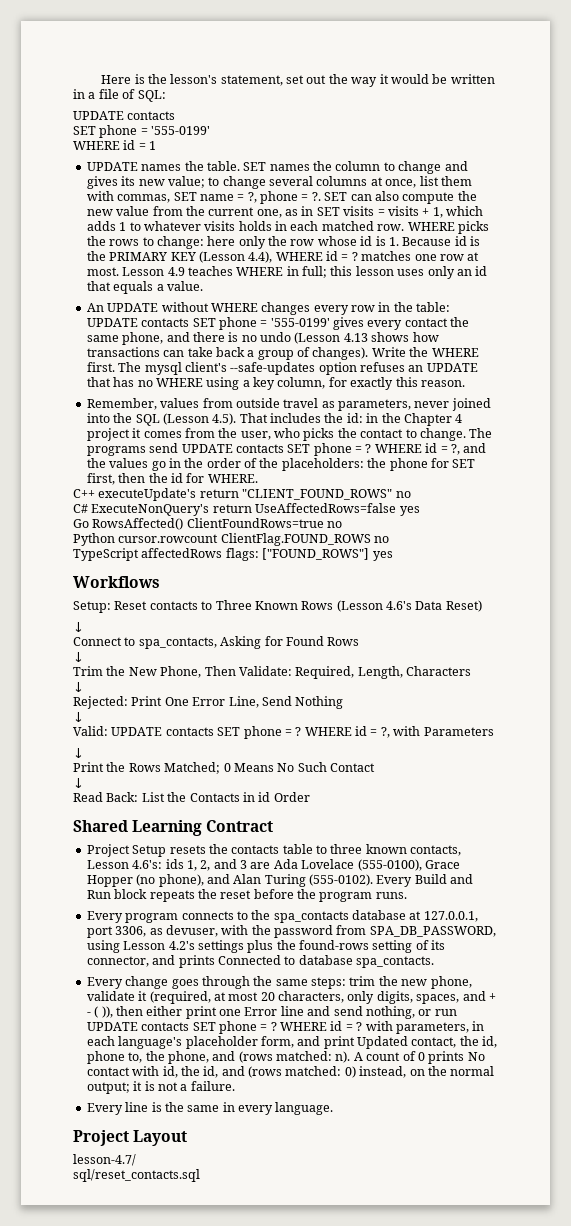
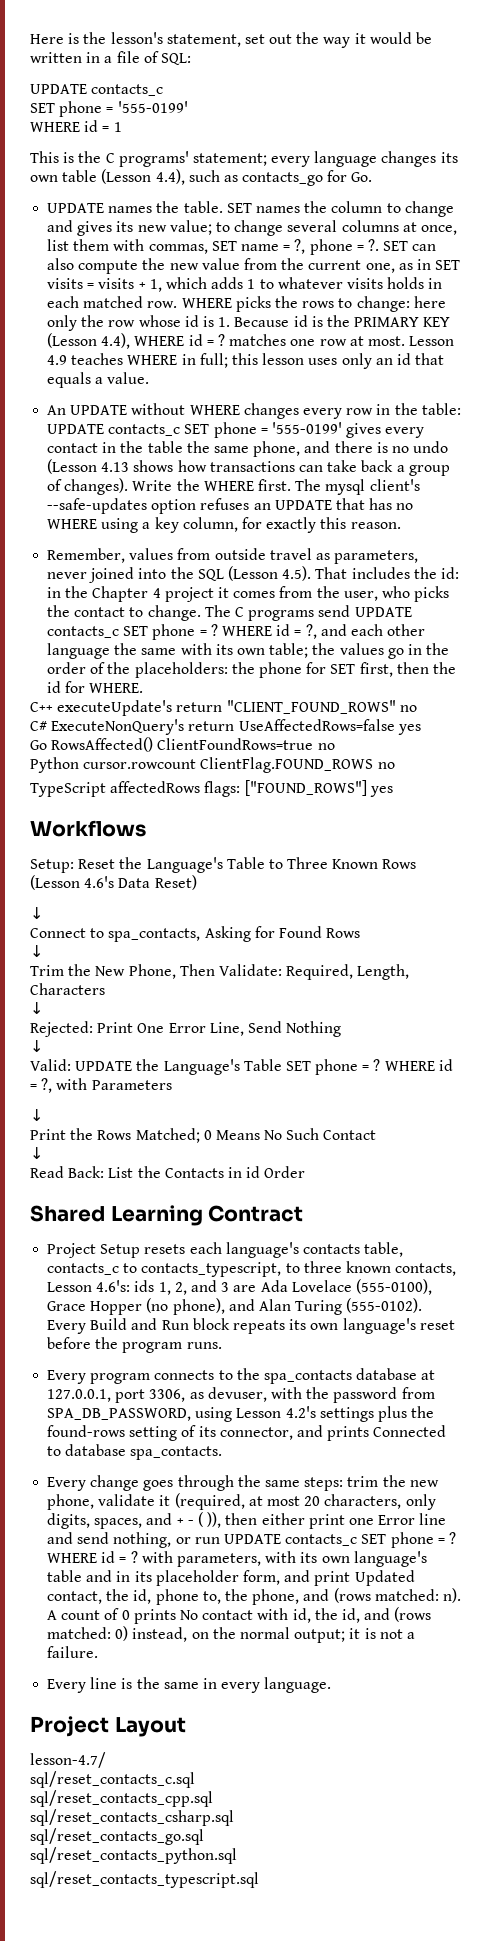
  Here is the lesson's statement, set out the way it would be written in a file of SQL:
- UPDATE contacts
+ UPDATE contacts_c
+ This is the C programs' statement; every language changes its own table (Lesson 4.4), such as contacts_go for Go.
- An UPDATE without WHERE changes every row in the table: UPDATE contacts SET phone = '555-0199' gives every contact the same phone, and there is no undo (Lesson 4.13 shows how transactions can take back a group of changes).
+ An UPDATE without WHERE changes every row in the table: UPDATE contacts_c SET phone = '555-0199' gives every contact in the table the same phone, and there is no undo (Lesson 4.13 shows how transactions can take back a group of changes).
- The programs send UPDATE contacts SET phone = ?
+ The C programs send UPDATE contacts_c SET phone = ?
- WHERE id = ?, and the values go in the order of the placeholders: the phone for SET first, then the id for WHERE.
+ WHERE id = ?, and each other language the same with its own table; the values go in the order of the placeholders: the phone for SET first, then the id for WHERE.
- Setup: Reset contacts to Three Known Rows (Lesson 4.6's Data Reset)
+ Setup: Reset the Language's Table to Three Known Rows (Lesson 4.6's Data Reset)
- Valid: UPDATE contacts SET phone = ?
+ Valid: UPDATE the Language's Table SET phone = ?
- Project Setup resets the contacts table to three known contacts, Lesson 4.6's: ids 1, 2, and 3 are Ada Lovelace (555-0100), Grace Hopper (no phone), and Alan Turing (555-0102).
+ Project Setup resets each language's contacts table, contacts_c to contacts_typescript, to three known contacts, Lesson 4.6's: ids 1, 2, and 3 are Ada Lovelace (555-0100), Grace Hopper (no phone), and Alan Turing (555-0102).
- Every Build and Run block repeats the reset before the program runs.
+ Every Build and Run block repeats its own language's reset before the program runs.
- Every change goes through the same steps: trim the new phone, validate it (required, at most 20 characters, only digits, spaces, and + - ( )), then either print one Error line and send nothing, or run UPDATE contacts SET phone = ?
+ Every change goes through the same steps: trim the new phone, validate it (required, at most 20 characters, only digits, spaces, and + - ( )), then either print one Error line and send nothing, or run UPDATE contacts_c SET phone = ?
- WHERE id = ? with parameters, in each language's placeholder form, and print Updated contact, the id, phone to, the phone, and (rows matched: n).
+ WHERE id = ? with parameters, with its own language's table and in its placeholder form, and print Updated contact, the id, phone to, the phone, and (rows matched: n).
- sql/reset_contacts.sql
+ sql/reset_contacts_c.sql
+ sql/reset_contacts_cpp.sql
+ sql/reset_contacts_csharp.sql
+ sql/reset_contacts_go.sql
+ sql/reset_contacts_python.sql
+ sql/reset_contacts_typescript.sql

